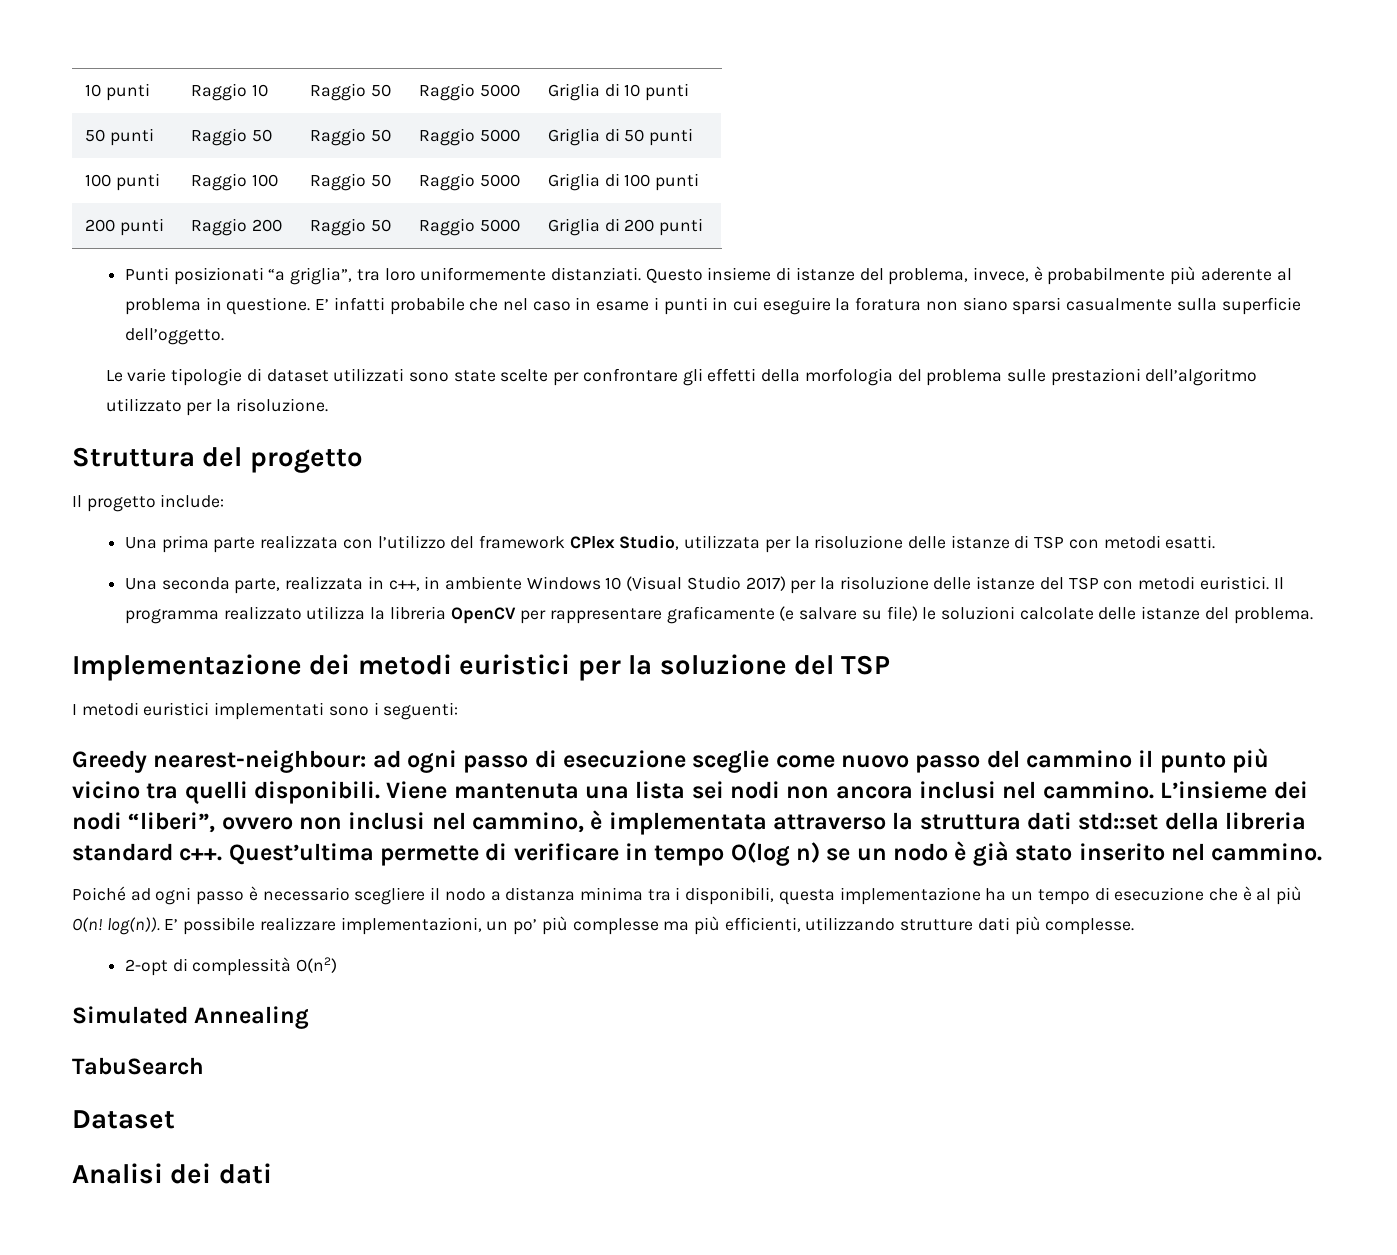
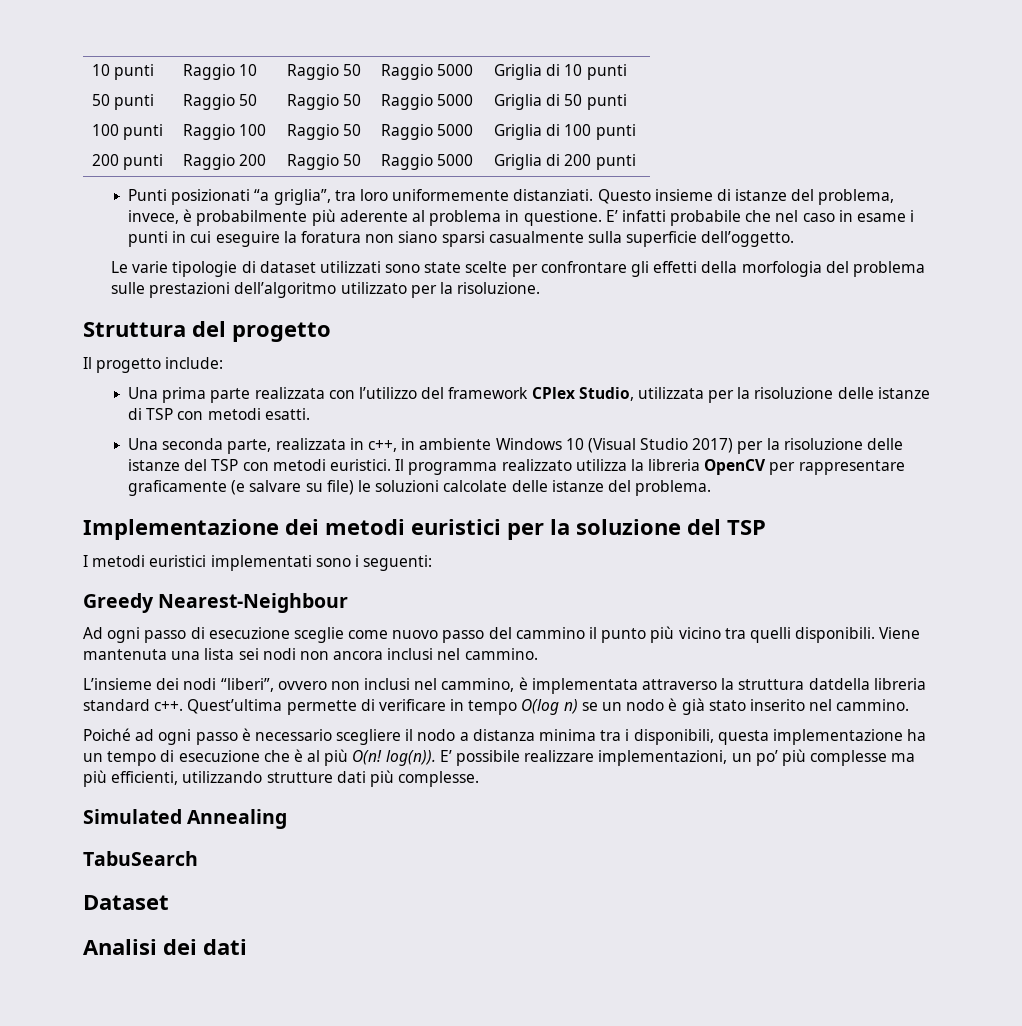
- Greedy nearest-neighbour: ad ogni passo di esecuzione sceglie come nuovo passo del cammino il punto più vicino tra quelli disponibili.
+ Greedy Nearest-Neighbour
+ Ad ogni passo di esecuzione sceglie come nuovo passo del cammino il punto più vicino tra quelli disponibili.
- Viene mantenuta una lista sei nodi non ancora inclusi nel cammino. L’insieme dei nodi “liberi”, ovvero non inclusi nel cammino, è implementata attraverso la struttura dati std::set della libreria standard c++.
+ Viene mantenuta una lista sei nodi non ancora inclusi nel cammino.
+ L’insieme dei nodi “liberi”, ovvero non inclusi nel cammino, è implementata attraverso la struttura datdella libreria standard c++.
- 2-opt di complessità O(n2)

